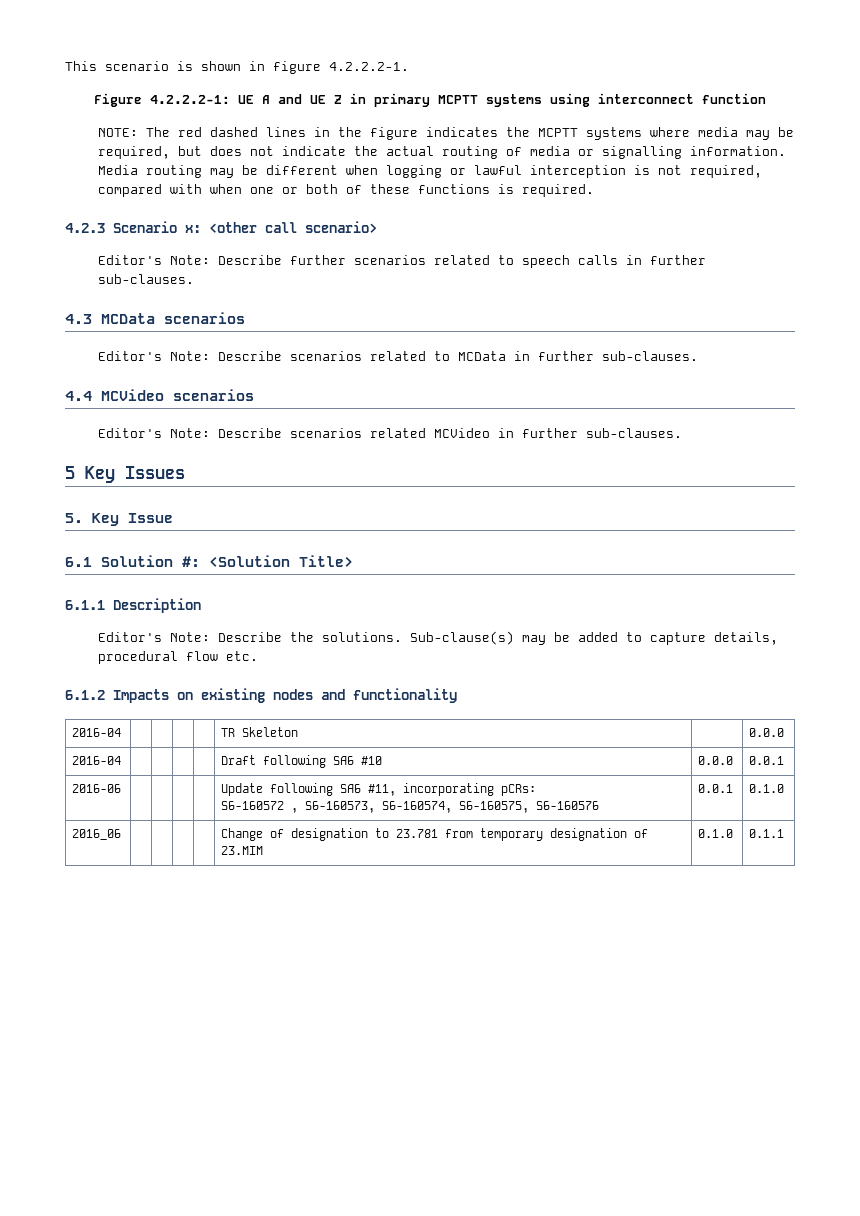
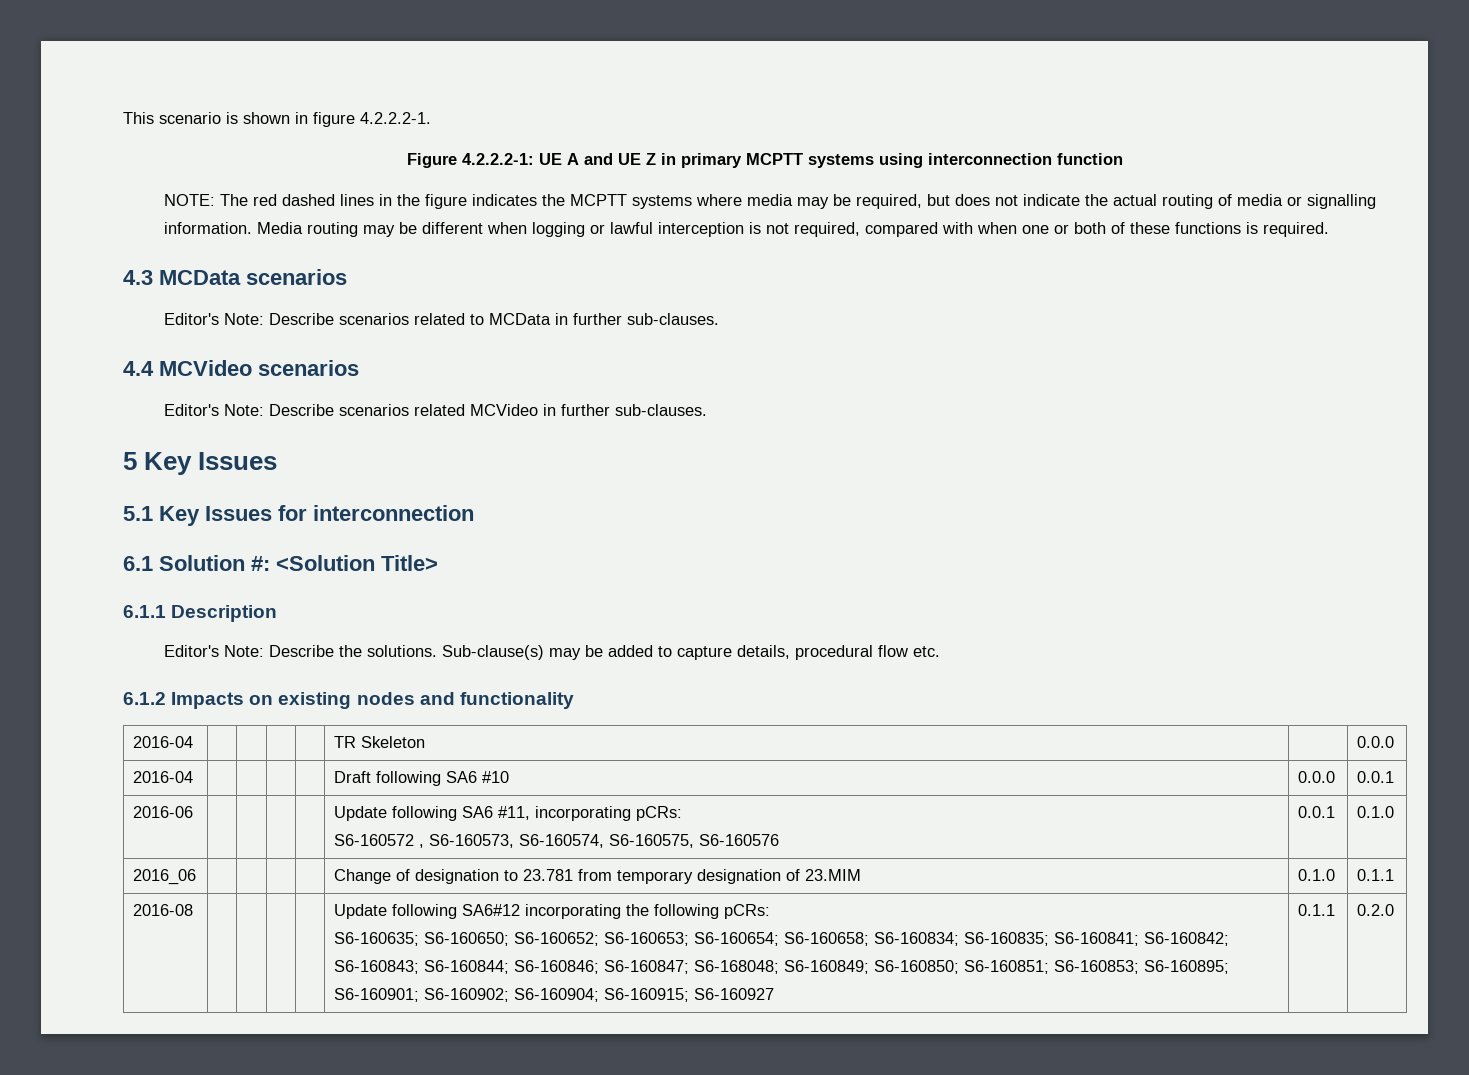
- Figure 4.2.2.2-1: UE A and UE Z in primary MCPTT systems using interconnect function
+ Figure 4.2.2.2-1: UE A and UE Z in primary MCPTT systems using interconnection function
- 4.2.3 Scenario x: <other call scenario>
- Editor's Note: Describe further scenarios related to speech calls in further sub-clauses.
- 5. Key Issue
+ 5.1 Key Issues for interconnection
+ 2016-08 | | | | | Update following SA6#12 incorporating the following pCRs:
+ S6-160635; S6-160650; S6-160652; S6-160653; S6-160654; S6-160658; S6-160834; S6-160835; S6-160841; S6-160842; S6-160843; S6-160844; S6-160846; S6-160847; S6-168048; S6-160849; S6-160850; S6-160851; S6-160853; S6-160895; S6-160901; S6-160902; S6-160904; S6-160915; S6-160927 | 0.1.1 | 0.2.0

